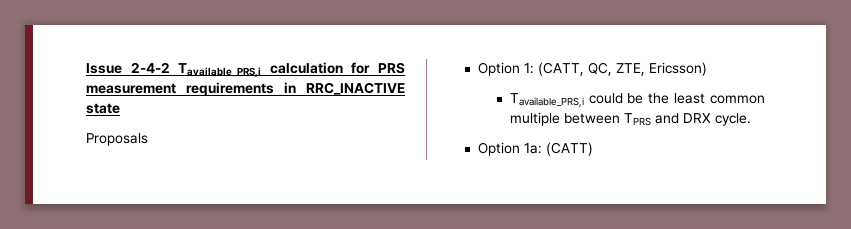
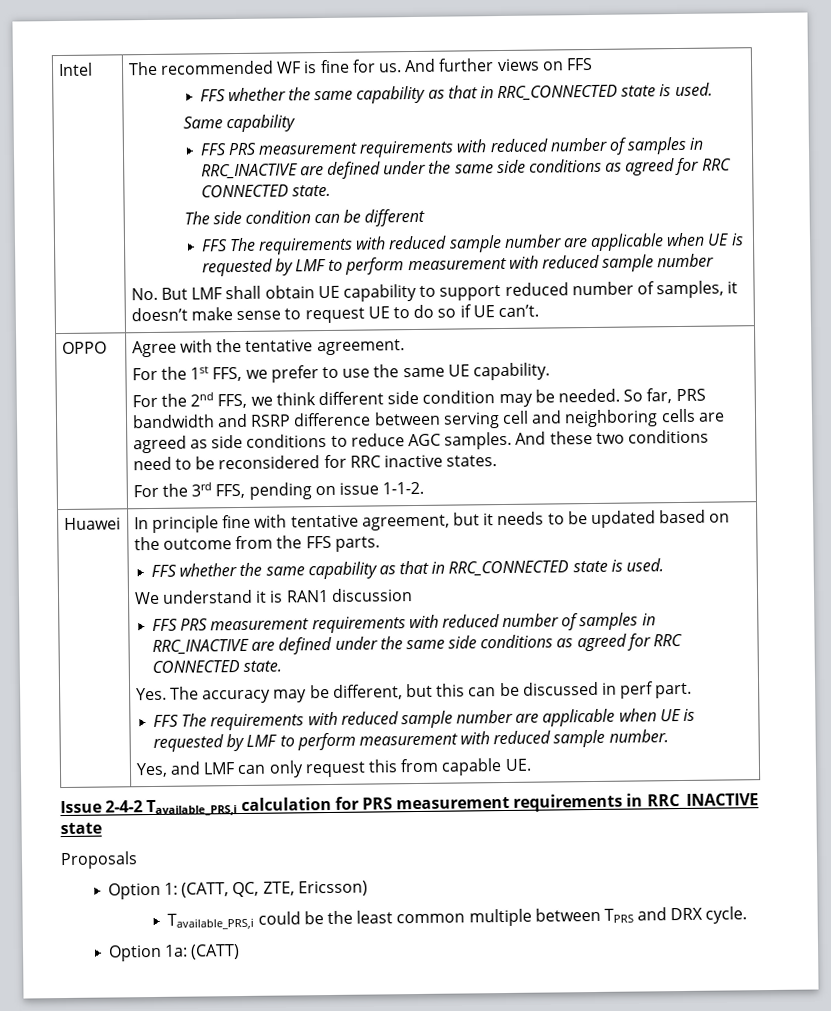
+ Intel | The recommended WF is fine for us. And further views on FFS
+ FFS whether the same capability as that in RRC_CONNECTED state is used.
+ Same capability
+ FFS PRS measurement requirements with reduced number of samples in RRC_INACTIVE are defined under the same side conditions as agreed for RRC CONNECTED state.
+ The side condition can be different
+ FFS The requirements with reduced sample number are applicable when UE is requested by LMF to perform measurement with reduced sample number
+ No. But LMF shall obtain UE capability to support reduced number of samples, it doesn’t make sense to request UE to do so if UE can’t.
+ OPPO | Agree with the tentative agreement.
+ For the 1st FFS, we prefer to use the same UE capability.
+ For the 2nd FFS, we think different side condition may be needed. So far, PRS bandwidth and RSRP difference between serving cell and neighboring cells are agreed as side conditions to reduce AGC samples. And these two conditions need to be reconsidered for RRC inactive states.
+ For the 3rd FFS, pending on issue 1-1-2.
+ Huawei | In principle fine with tentative agreement, but it needs to be updated based on the outcome from the FFS parts.
+ FFS whether the same capability as that in RRC_CONNECTED state is used.
+ We understand it is RAN1 discussion
+ FFS PRS measurement requirements with reduced number of samples in RRC_INACTIVE are defined under the same side conditions as agreed for RRC CONNECTED state.
+ Yes. The accuracy may be different, but this can be discussed in perf part.
+ FFS The requirements with reduced sample number are applicable when UE is requested by LMF to perform measurement with reduced sample number.
+ Yes, and LMF can only request this from capable UE.

